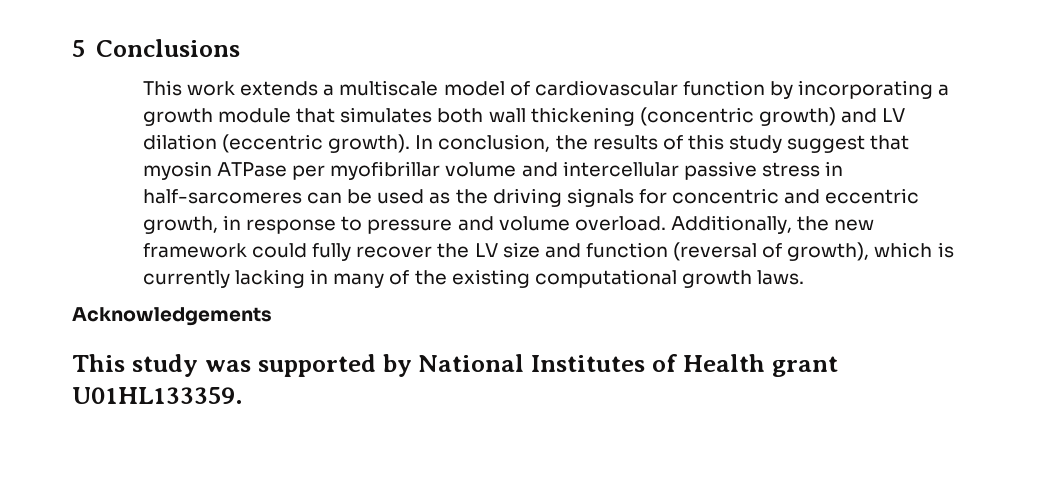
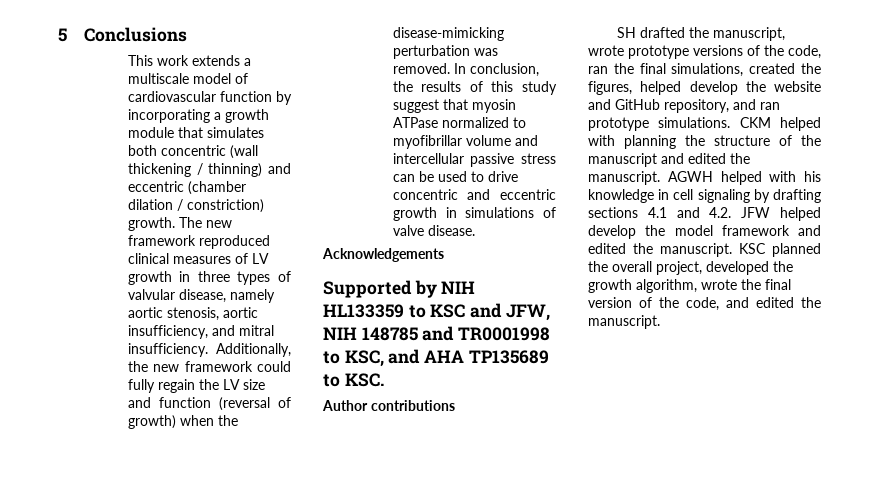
- This work extends a multiscale model of cardiovascular function by incorporating a growth module that simulates both wall thickening (concentric growth) and LV dilation (eccentric growth).
+ This work extends a multiscale model of cardiovascular function by incorporating a growth module that simulates both concentric (wall thickening / thinning) and eccentric (chamber dilation / constriction) growth. The new framework reproduced clinical measures of LV growth in three types of valvular disease, namely aortic stenosis, aortic insufficiency, and mitral insufficiency. Additionally, the new framework could fully regain the LV size and function (reversal of growth) when the disease-mimicking perturbation was removed.
- In conclusion, the results of this study suggest that myosin ATPase per myofibrillar volume and intercellular passive stress in half-sarcomeres can be used as the driving signals for concentric and eccentric growth, in response to pressure and volume overload. Additionally, the new framework could fully recover the LV size and function (reversal of growth), which is currently lacking in many of the existing computational growth laws.
+ In conclusion, the results of this study suggest that myosin ATPase normalized to myofibrillar volume and intercellular passive stress can be used to drive concentric and eccentric growth in simulations of valve disease.
  Acknowledgements
- This study was supported by National Institutes of Health grant U01HL133359.
+ Supported by NIH HL133359 to KSC and JFW, NIH 148785 and TR0001998 to KSC, and AHA TP135689 to KSC.
+ Author contributions
+ SH drafted the manuscript, wrote prototype versions of the code, ran the final simulations, created the figures, helped develop the website and GitHub repository, and ran prototype simulations. CKM helped with planning the structure of the manuscript and edited the manuscript. AGWH helped with his knowledge in cell signaling by drafting sections 4.1 and 4.2. JFW helped develop the model framework and edited the manuscript. KSC planned the overall project, developed the growth algorithm, wrote the final version of the code, and edited the manuscript.

